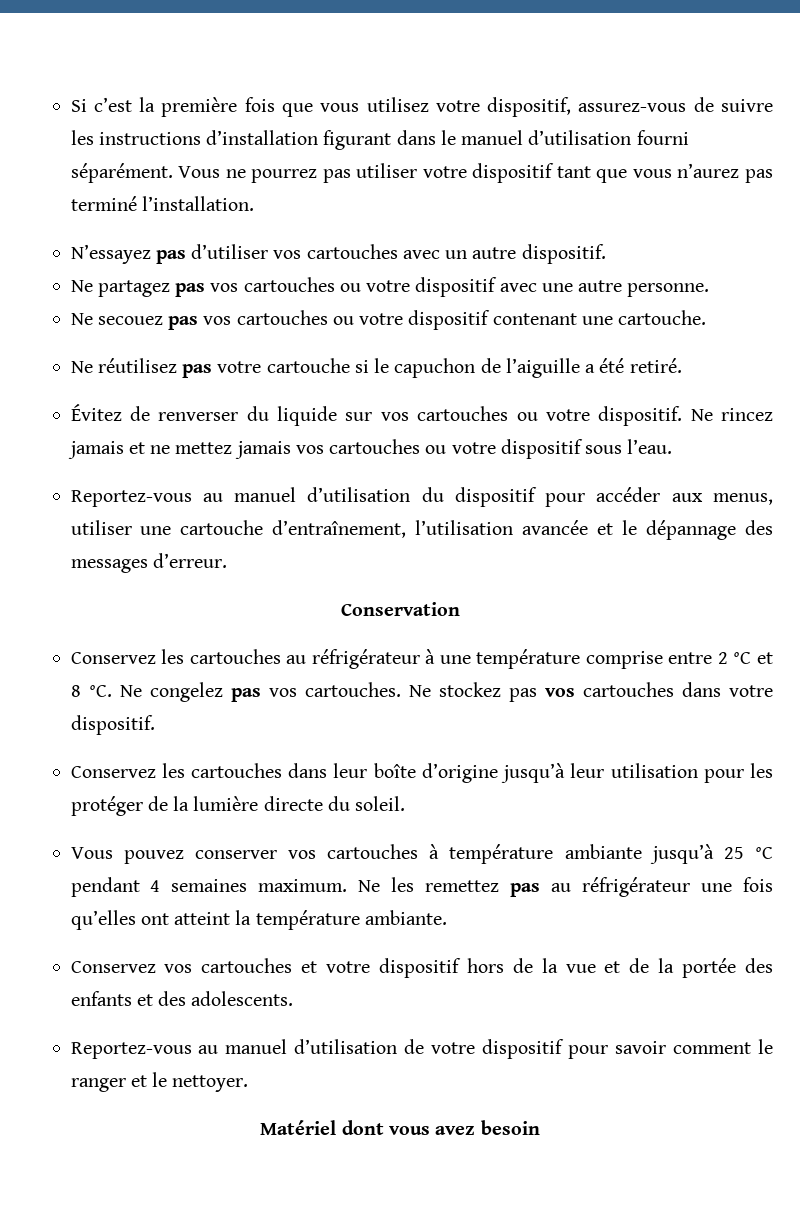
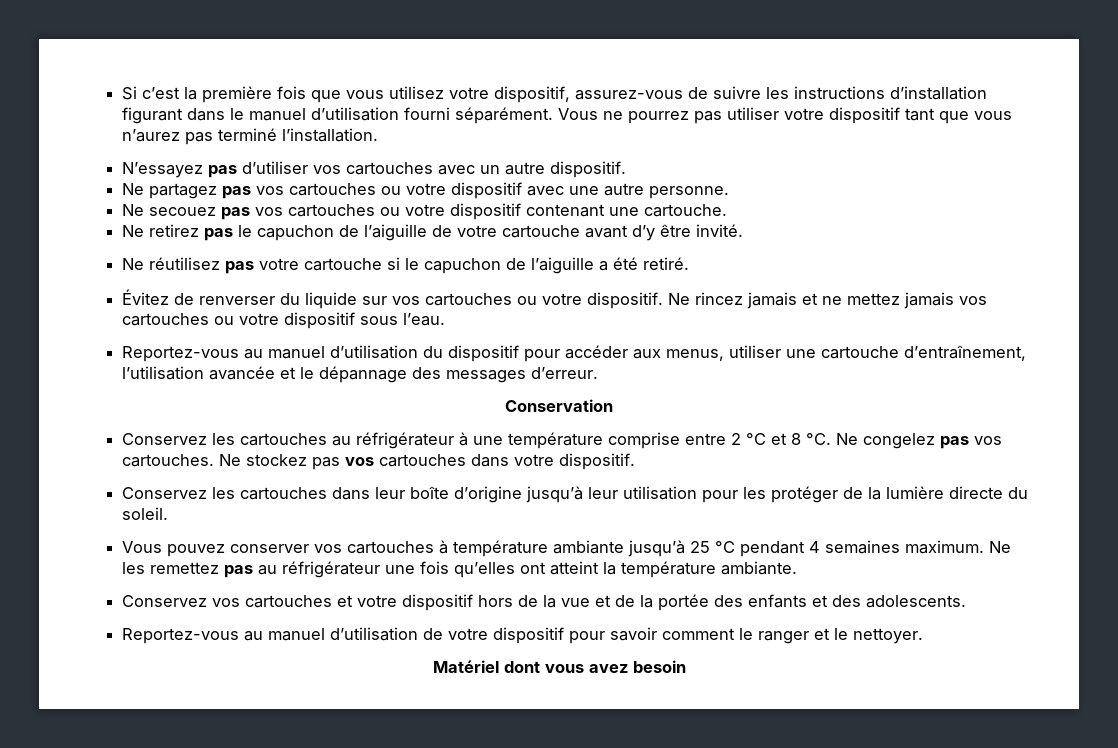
+ Ne retirez pas le capuchon de l’aiguille de votre cartouche avant d’y être invité.

